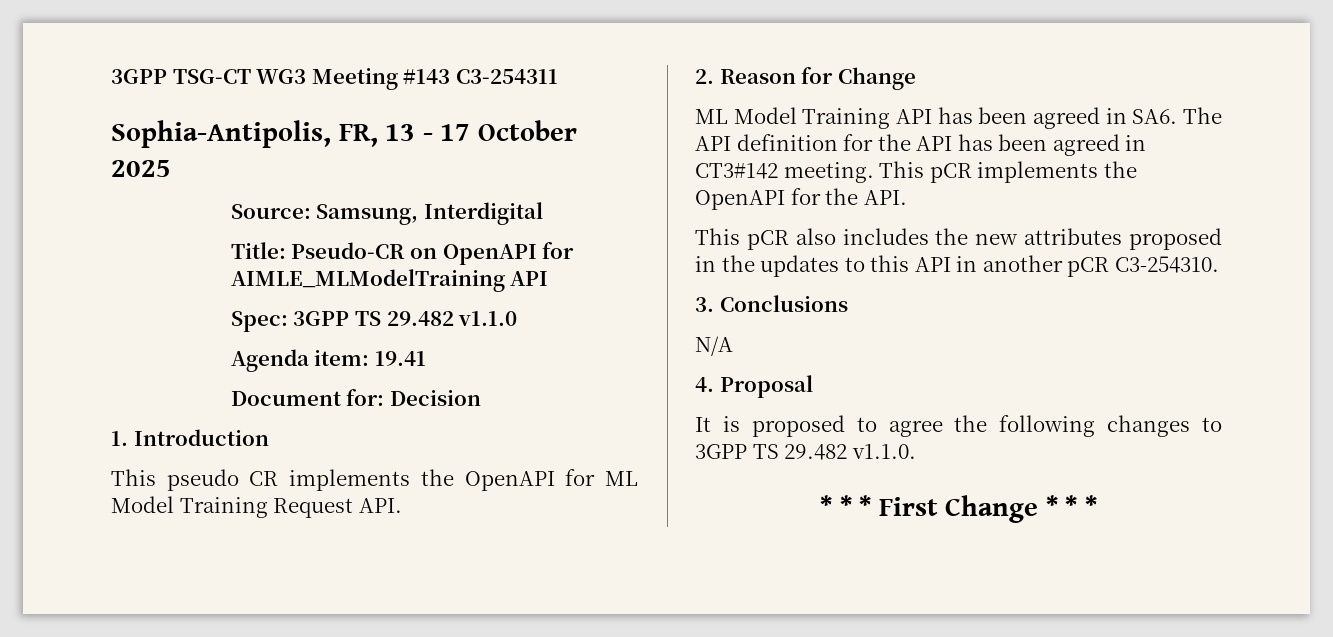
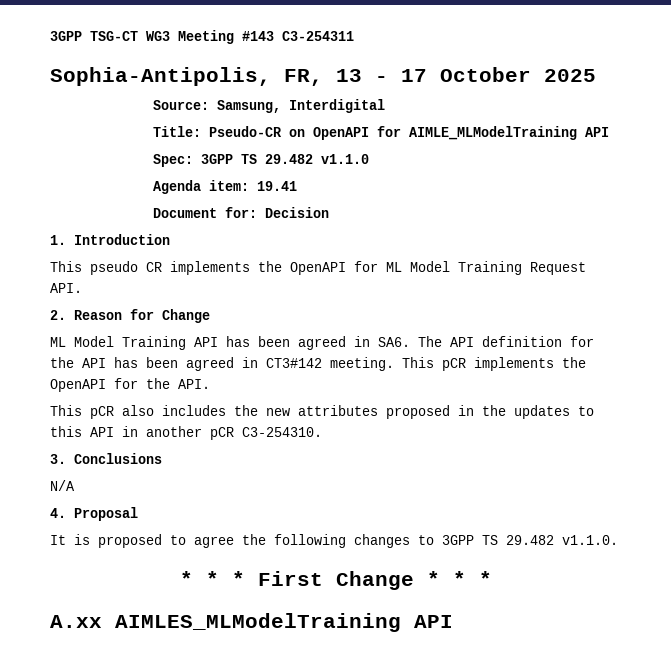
+ A.xx AIMLES_MLModelTraining API

